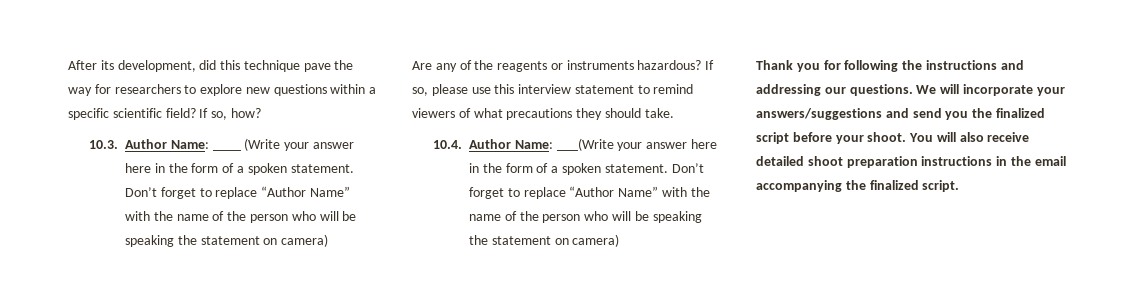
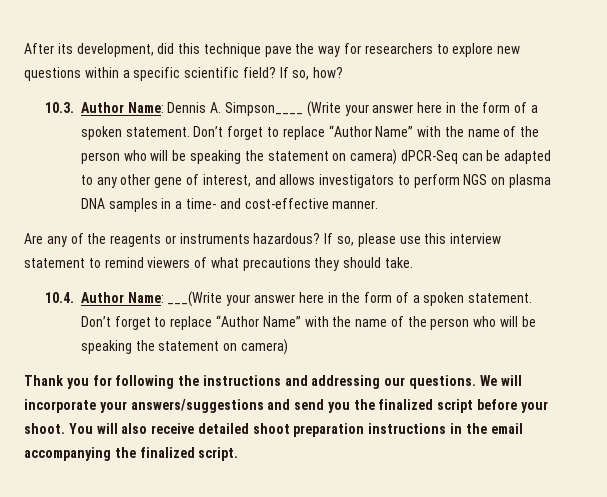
- 10.3. Author Name: ____ (Write your answer here in the form of a spoken statement. Don’t forget to replace “Author Name” with the name of the person who will be speaking the statement on camera)
+ 10.3. Author Name: Dennis A. Simpson____ (Write your answer here in the form of a spoken statement. Don’t forget to replace “Author Name” with the name of the person who will be speaking the statement on camera) dPCR-Seq can be adapted to any other gene of interest, and allows investigators to perform NGS on plasma DNA samples in a time- and cost-effective manner.

